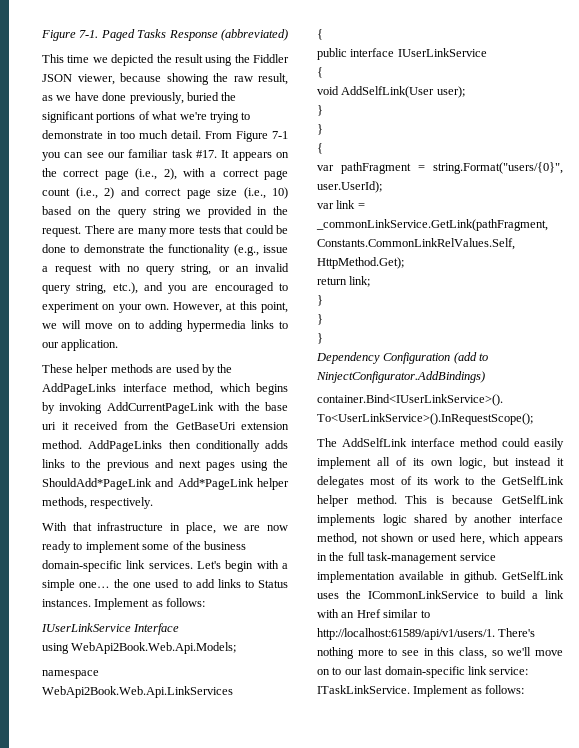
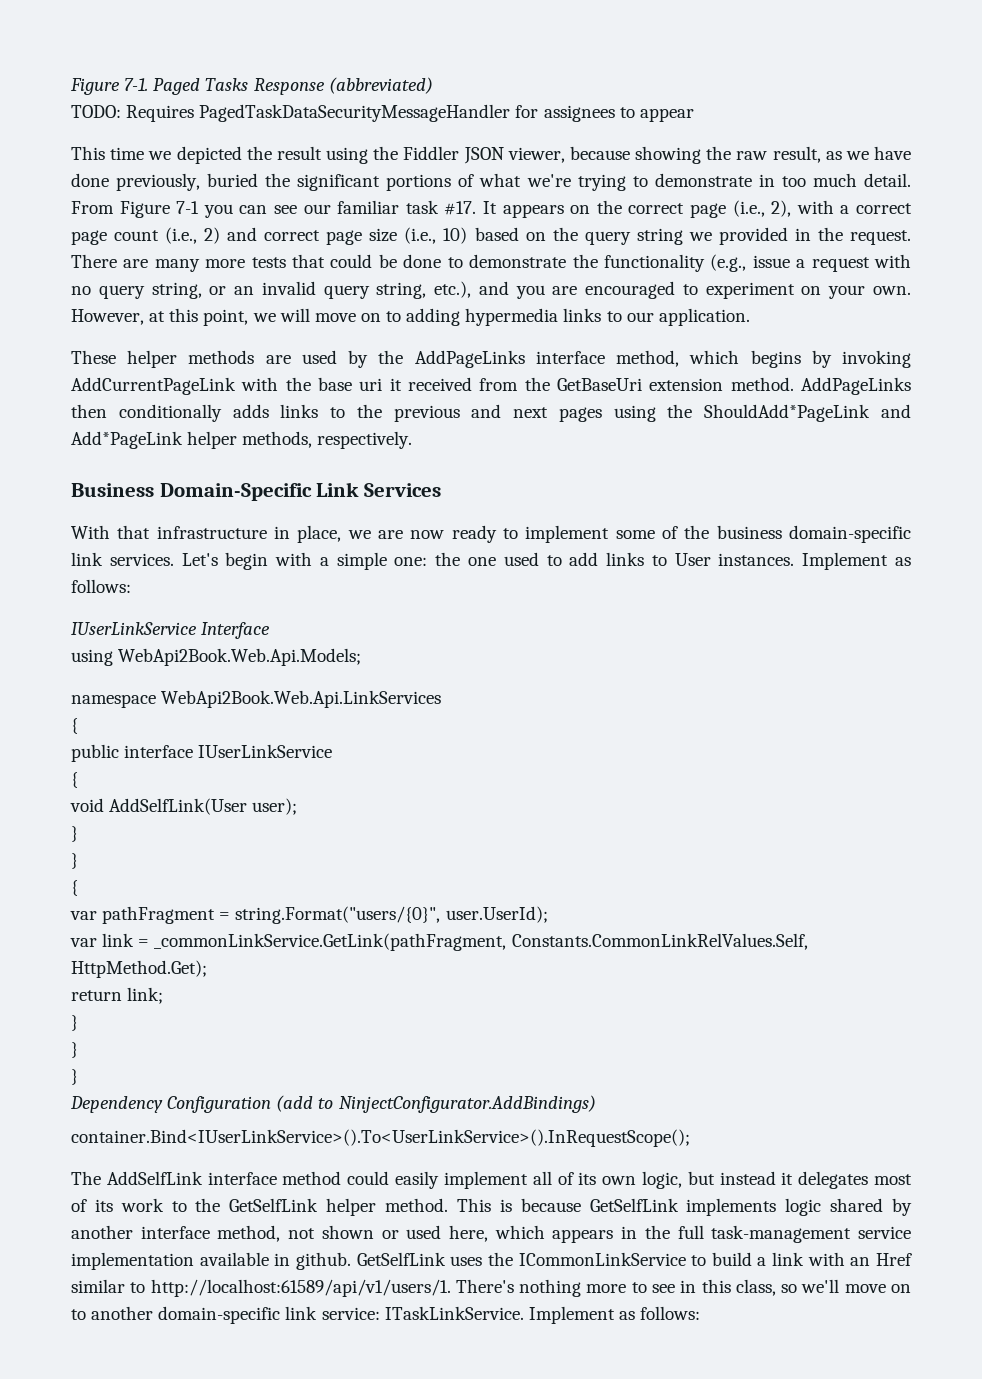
+ TODO: Requires PagedTaskDataSecurityMessageHandler for assignees to appear
+ Business Domain-Specific Link Services
- Let's begin with a simple one… the one used to add links to Status instances.
+ Let's begin with a simple one: the one used to add links to User instances.
- There's nothing more to see in this class, so we'll move on to our last domain-specific link service: ITaskLinkService.
+ There's nothing more to see in this class, so we'll move on to another domain-specific link service: ITaskLinkService.

